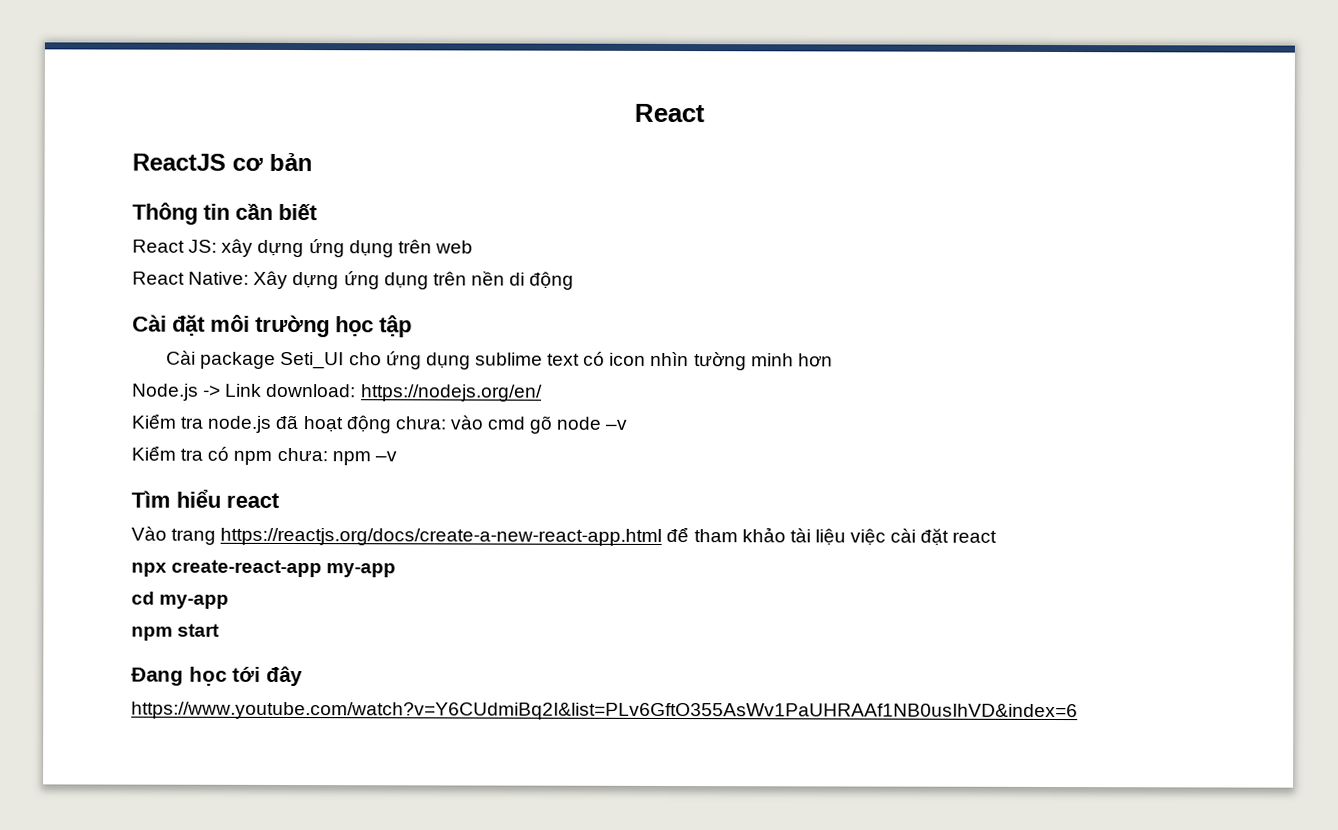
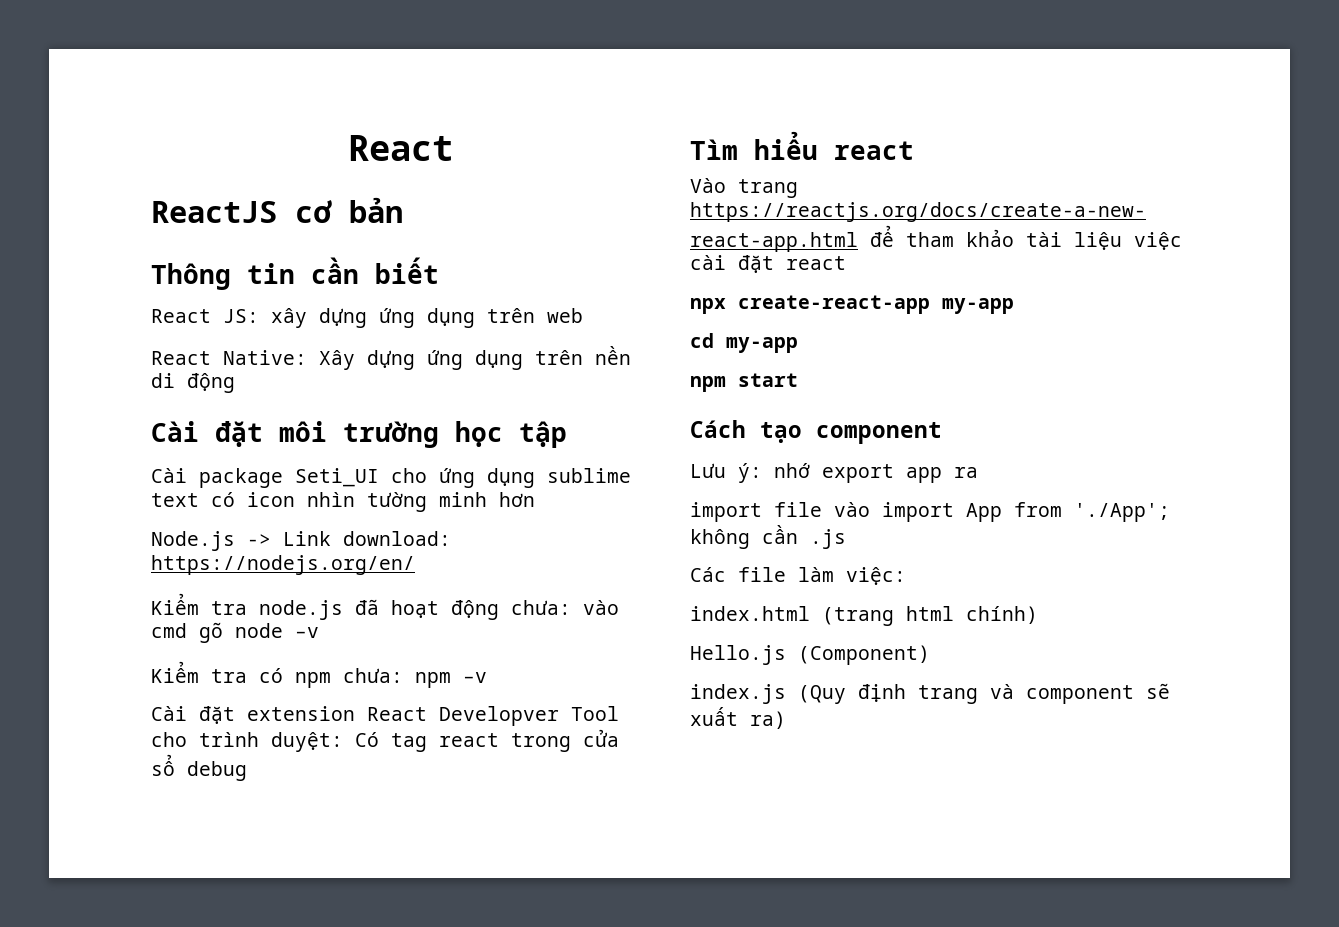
+ Cài đặt extension React Developver Tool cho trình duyệt: Có tag react trong cửa sổ debug
- Đang học tới đây
- https://www.youtube.com/watch?v=Y6CUdmiBq2I&list=PLv6GftO355AsWv1PaUHRAAf1NB0usIhVD&index=6
+ Cách tạo component
+ Lưu ý: nhớ export app ra
+ import file vào import App from './App'; không cần .js
+ Các file làm việc:
+ index.html (trang html chính)
+ Hello.js (Component)
+ index.js (Quy định trang và component sẽ xuất ra)

